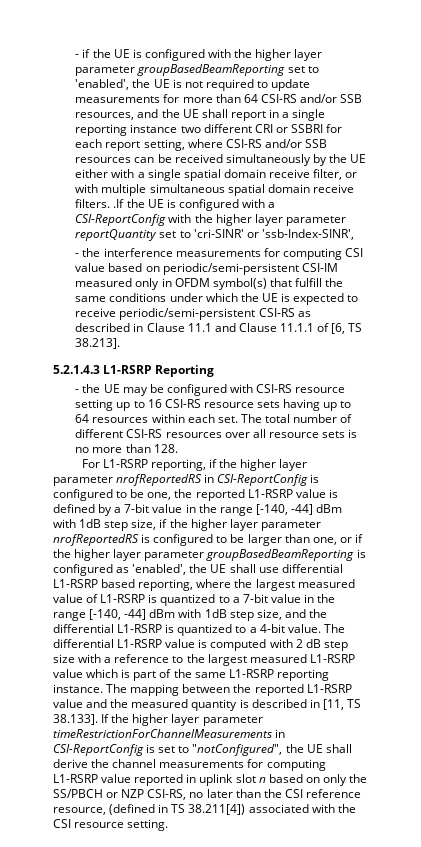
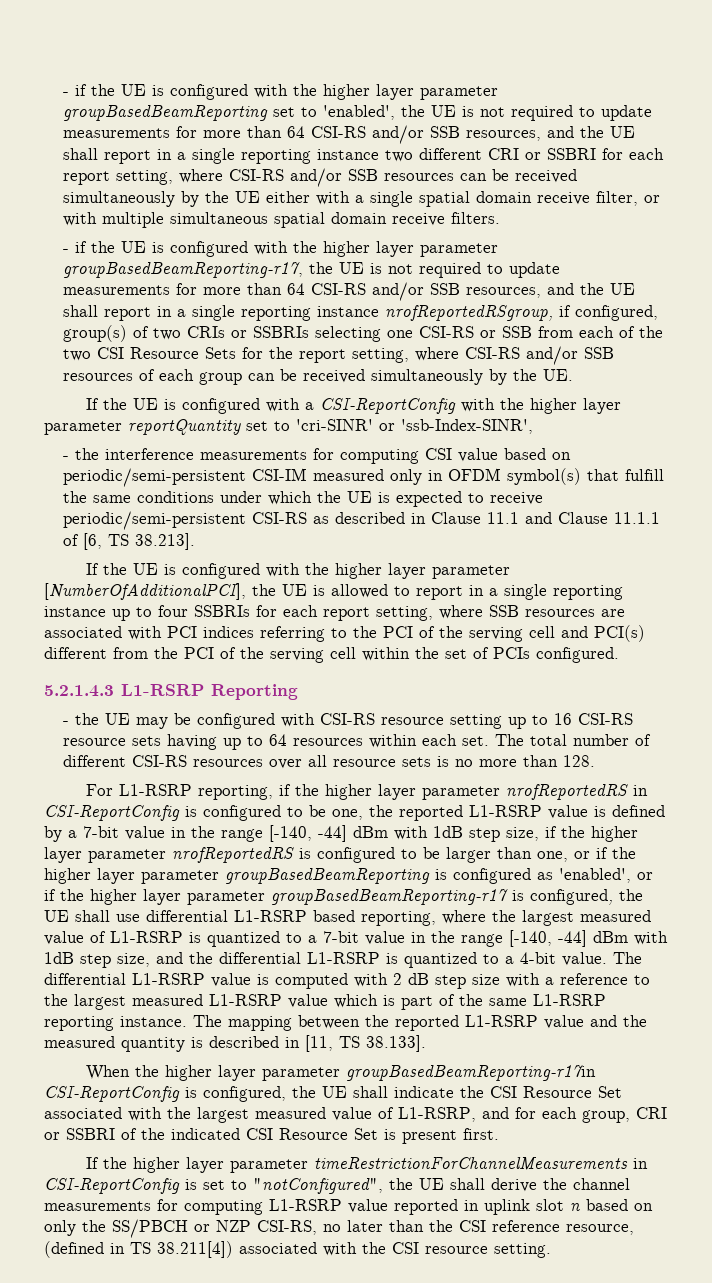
- - if the UE is configured with the higher layer parameter groupBasedBeamReporting set to 'enabled', the UE is not required to update measurements for more than 64 CSI-RS and/or SSB resources, and the UE shall report in a single reporting instance two different CRI or SSBRI for each report setting, where CSI-RS and/or SSB resources can be received simultaneously by the UE either with a single spatial domain receive filter, or with multiple simultaneous spatial domain receive filters. .If the UE is configured with a CSI-ReportConfig with the higher layer parameter reportQuantity set to 'cri-SINR' or 'ssb-Index-SINR',
+ - if the UE is configured with the higher layer parameter groupBasedBeamReporting set to 'enabled', the UE is not required to update measurements for more than 64 CSI-RS and/or SSB resources, and the UE shall report in a single reporting instance two different CRI or SSBRI for each report setting, where CSI-RS and/or SSB resources can be received simultaneously by the UE either with a single spatial domain receive filter, or with multiple simultaneous spatial domain receive filters.
+ - if the UE is configured with the higher layer parameter groupBasedBeamReporting-r17, the UE is not required to update measurements for more than 64 CSI-RS and/or SSB resources, and the UE shall report in a single reporting instance nrofReportedRSgroup, if configured, group(s) of two CRIs or SSBRIs selecting one CSI-RS or SSB from each of the two CSI Resource Sets for the report setting, where CSI-RS and/or SSB resources of each group can be received simultaneously by the UE.
+ If the UE is configured with a CSI-ReportConfig with the higher layer parameter reportQuantity set to 'cri-SINR' or 'ssb-Index-SINR',
+ If the UE is configured with the higher layer parameter [NumberOfAdditionalPCI], the UE is allowed to report in a single reporting instance up to four SSBRIs for each report setting, where SSB resources are associated with PCI indices referring to the PCI of the serving cell and PCI(s) different from the PCI of the serving cell within the set of PCIs configured.
- For L1-RSRP reporting, if the higher layer parameter nrofReportedRS in CSI-ReportConfig is configured to be one, the reported L1-RSRP value is defined by a 7-bit value in the range [-140, -44] dBm with 1dB step size, if the higher layer parameter nrofReportedRS is configured to be larger than one, or if the higher layer parameter groupBasedBeamReporting is configured as 'enabled', the UE shall use differential L1-RSRP based reporting, where the largest measured value of L1-RSRP is quantized to a 7-bit value in the range [-140, -44] dBm with 1dB step size, and the differential L1-RSRP is quantized to a 4-bit value.
+ For L1-RSRP reporting, if the higher layer parameter nrofReportedRS in CSI-ReportConfig is configured to be one, the reported L1-RSRP value is defined by a 7-bit value in the range [-140, -44] dBm with 1dB step size, if the higher layer parameter nrofReportedRS is configured to be larger than one, or if the higher layer parameter groupBasedBeamReporting is configured as 'enabled', or if the higher layer parameter groupBasedBeamReporting-r17 is configured, the UE shall use differential L1-RSRP based reporting, where the largest measured value of L1-RSRP is quantized to a 7-bit value in the range [-140, -44] dBm with 1dB step size, and the differential L1-RSRP is quantized to a 4-bit value.
- The mapping between the reported L1-RSRP value and the measured quantity is described in [11, TS 38.133]. If the higher layer parameter timeRestrictionForChannelMeasurements in CSI-ReportConfig is set to "notConfigured", the UE shall derive the channel measurements for computing L1-RSRP value reported in uplink slot n based on only the SS/PBCH or NZP CSI-RS, no later than the CSI reference resource, (defined in TS 38.211[4]) associated with the CSI resource setting.
+ The mapping between the reported L1-RSRP value and the measured quantity is described in [11, TS 38.133].
+ When the higher layer parameter groupBasedBeamReporting-r17in CSI-ReportConfig is configured, the UE shall indicate the CSI Resource Set associated with the largest measured value of L1-RSRP, and for each group, CRI or SSBRI of the indicated CSI Resource Set is present first.
+ If the higher layer parameter timeRestrictionForChannelMeasurements in CSI-ReportConfig is set to "notConfigured", the UE shall derive the channel measurements for computing L1-RSRP value reported in uplink slot n based on only the SS/PBCH or NZP CSI-RS, no later than the CSI reference resource, (defined in TS 38.211[4]) associated with the CSI resource setting.

